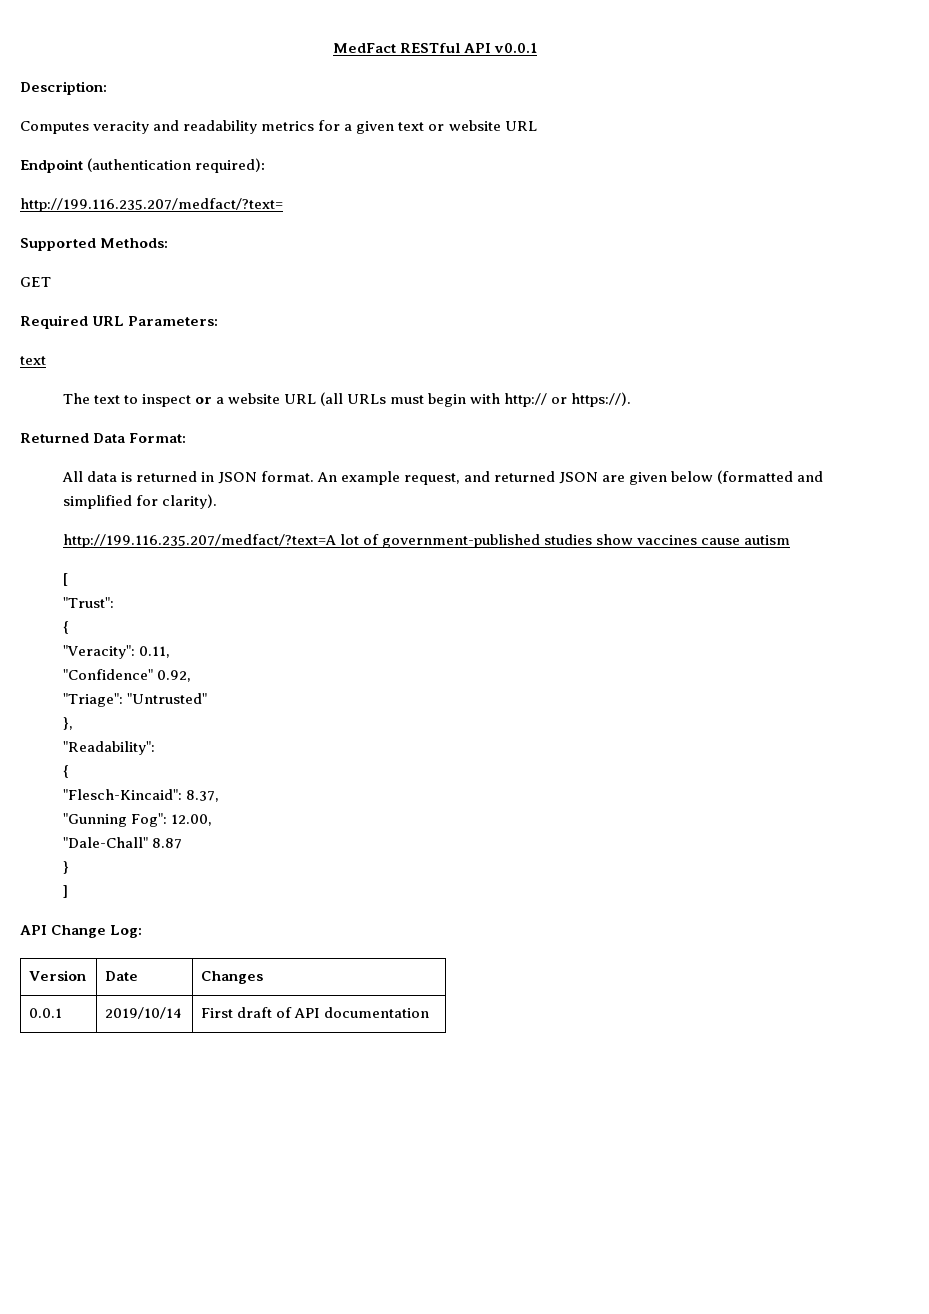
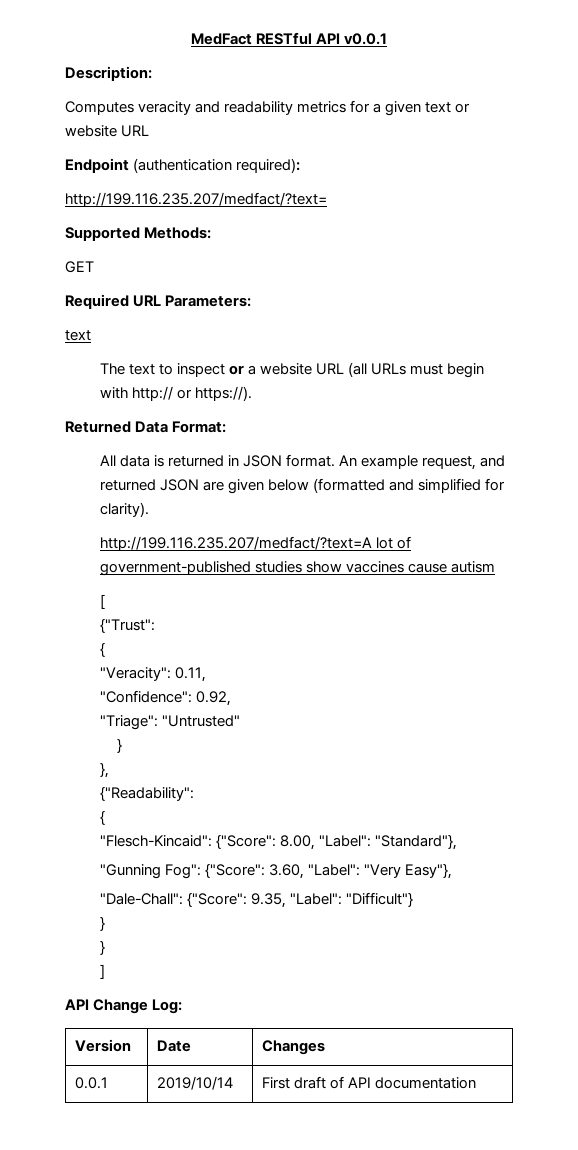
- "Trust":
+ {"Trust":
- "Confidence" 0.92,
+ "Confidence": 0.92,
  "Triage": "Untrusted"
+ }
- "Readability":
+ {"Readability":
- "Flesch-Kincaid": 8.37,
- "Gunning Fog": 12.00,
- "Dale-Chall" 8.87
+ "Flesch-Kincaid": {"Score": 8.00, "Label": "Standard"},
+ "Gunning Fog": {"Score": 3.60, "Label": "Very Easy"},
+ "Dale-Chall": {"Score": 9.35, "Label": "Difficult"}
+ }

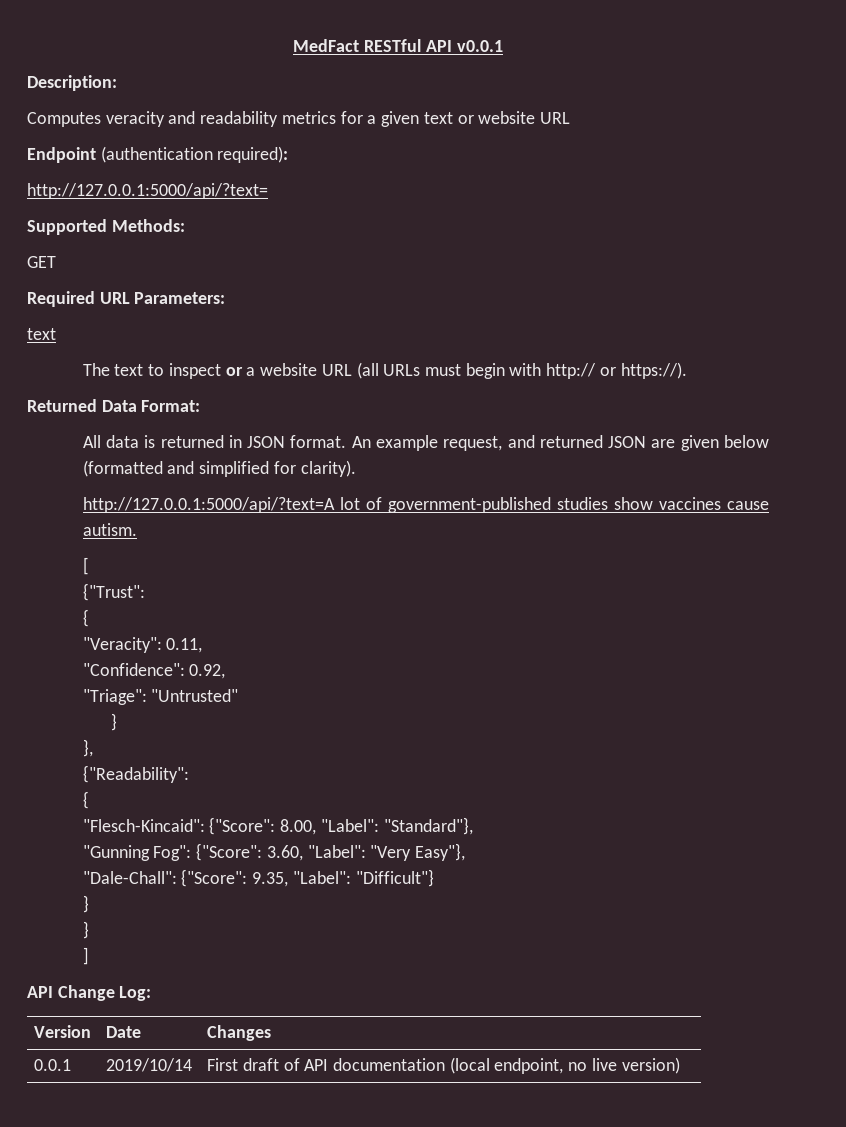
- http://199.116.235.207/medfact/?text=
+ http://127.0.0.1:5000/api/?text=
- http://199.116.235.207/medfact/?text=A lot of government-published studies show vaccines cause autism
+ http://127.0.0.1:5000/api/?text=A lot of government-published studies show vaccines cause autism.
- 0.0.1 | 2019/10/14 | First draft of API documentation
+ 0.0.1 | 2019/10/14 | First draft of API documentation (local endpoint, no live version)

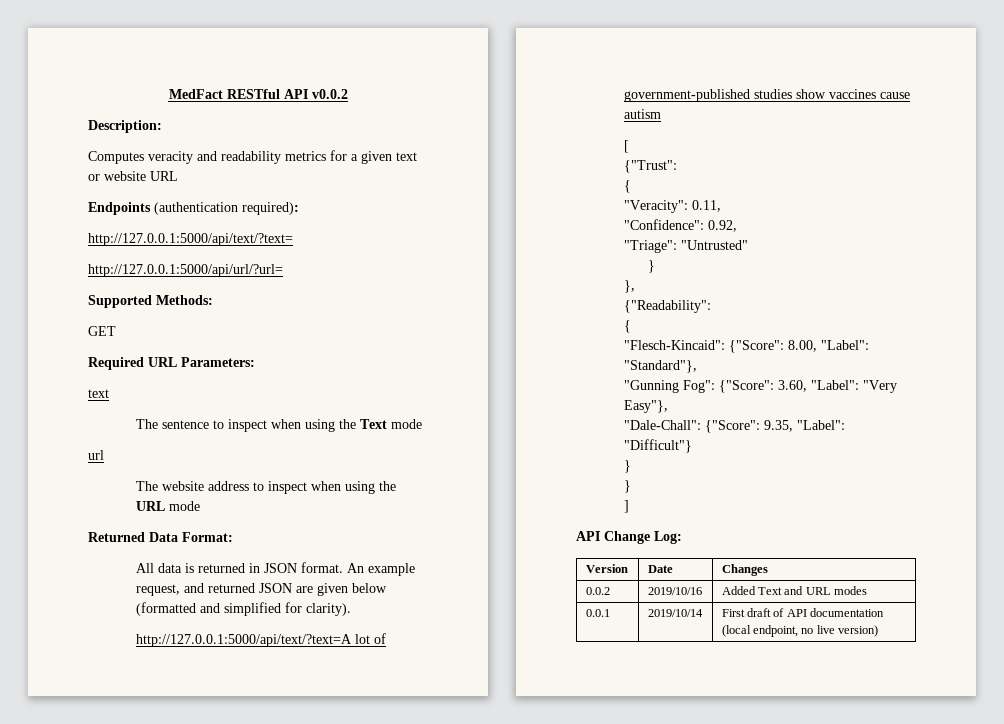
- MedFact RESTful API v0.0.1
+ MedFact RESTful API v0.0.2
- Endpoint (authentication required):
+ Endpoints (authentication required):
- http://127.0.0.1:5000/api/?text=
+ http://127.0.0.1:5000/api/text/?text=
+ http://127.0.0.1:5000/api/url/?url=
- The text to inspect or a website URL (all URLs must begin with http:// or https://).
+ The sentence to inspect when using the Text mode
+ url
+ The website address to inspect when using the URL mode
- http://127.0.0.1:5000/api/?text=A lot of government-published studies show vaccines cause autism.
+ http://127.0.0.1:5000/api/text/?text=A lot of government-published studies show vaccines cause autism
+ 0.0.2 | 2019/10/16 | Added Text and URL modes

